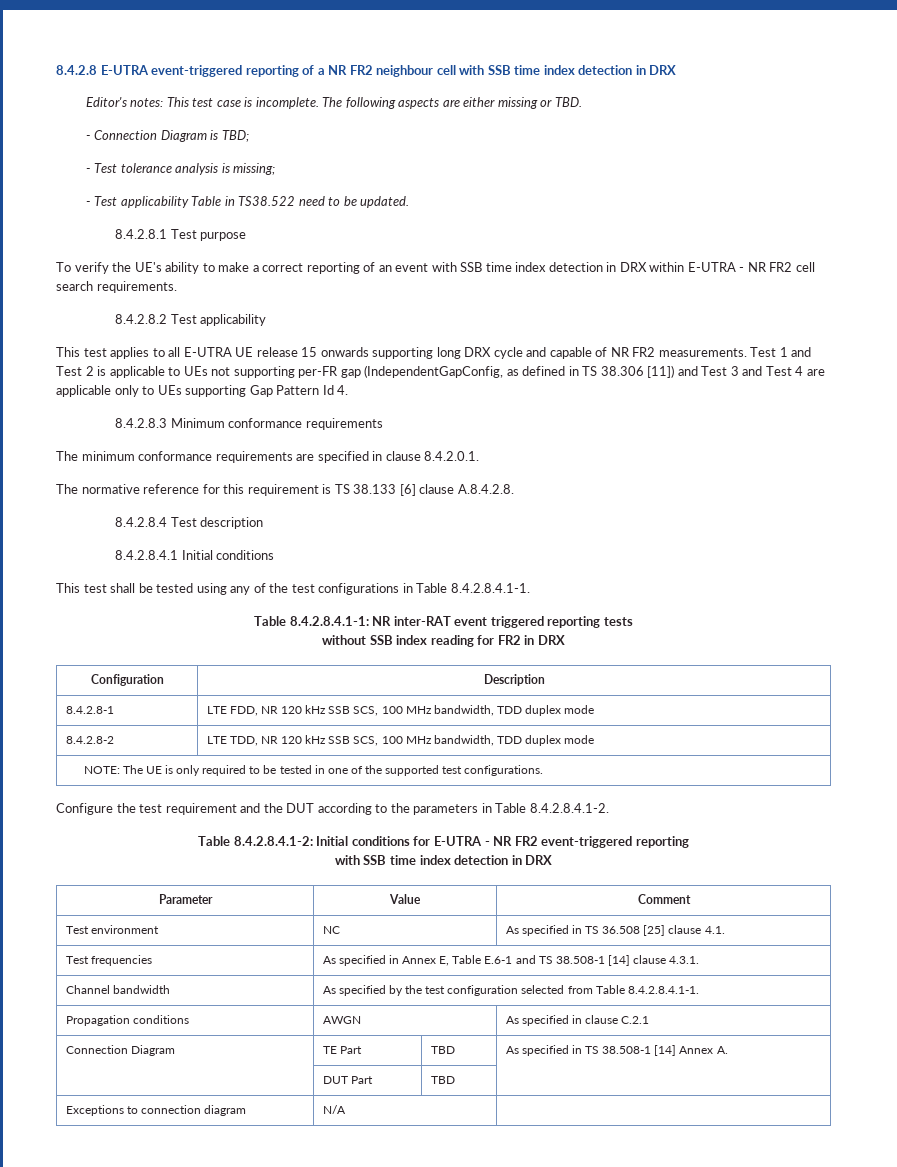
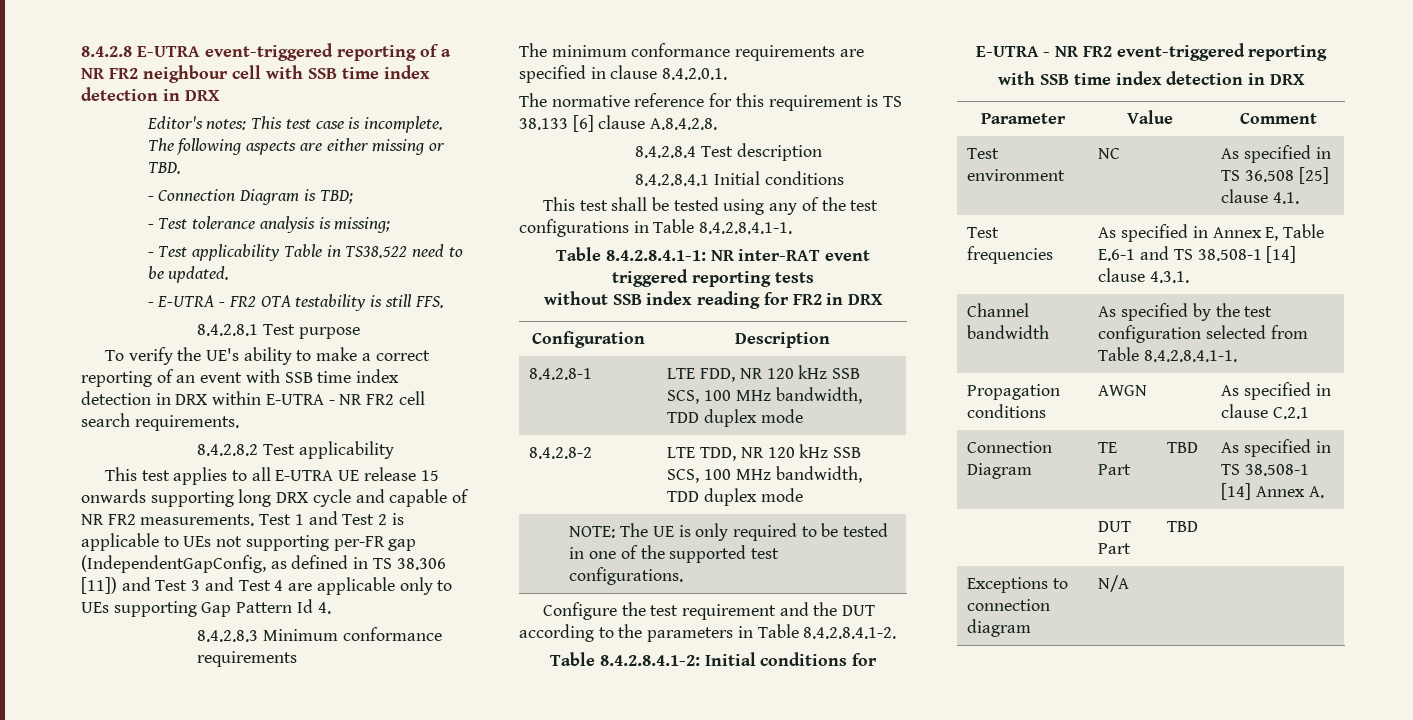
+ - E-UTRA - FR2 OTA testability is still FFS.

